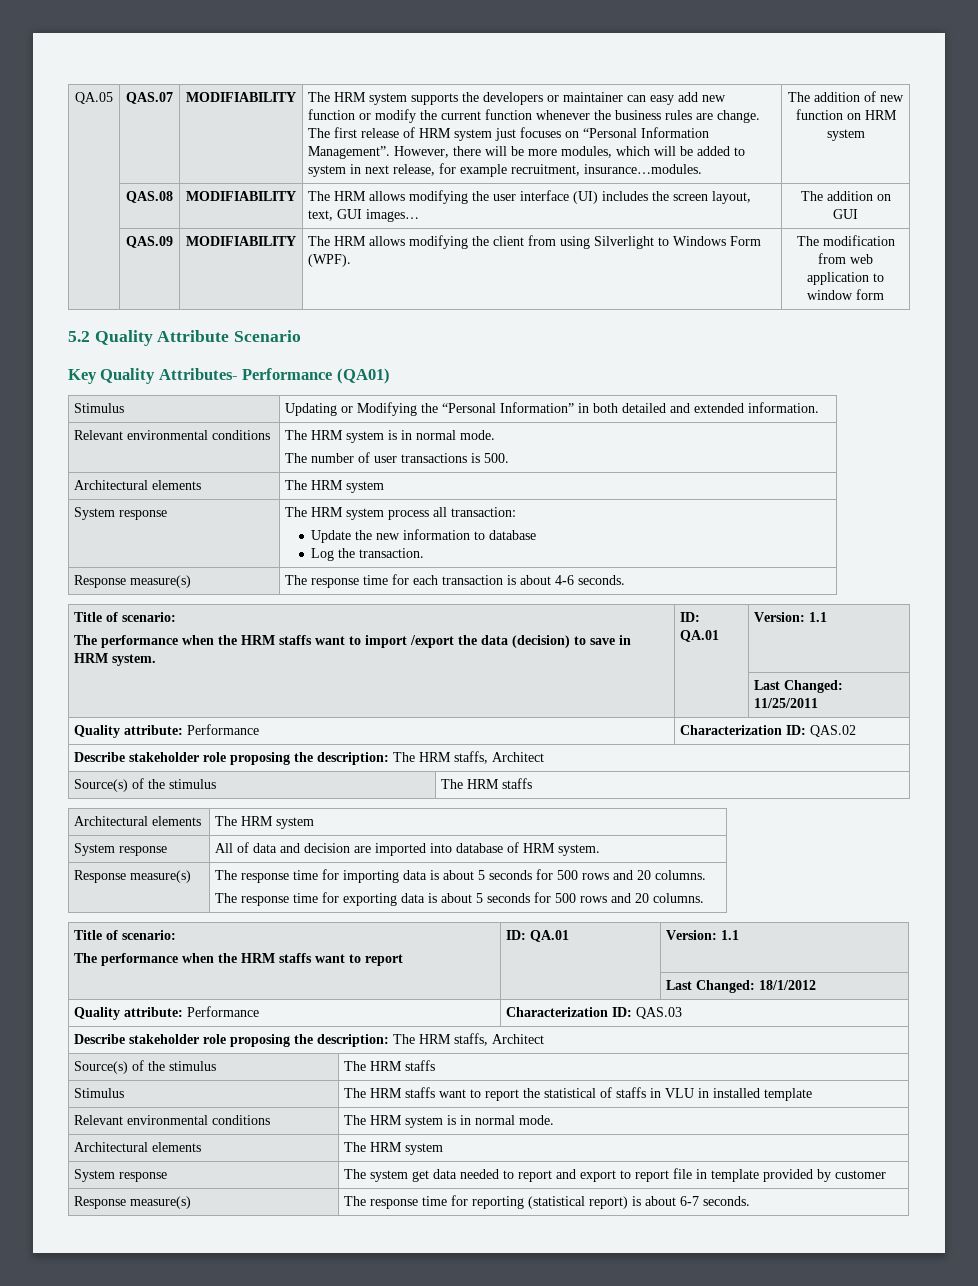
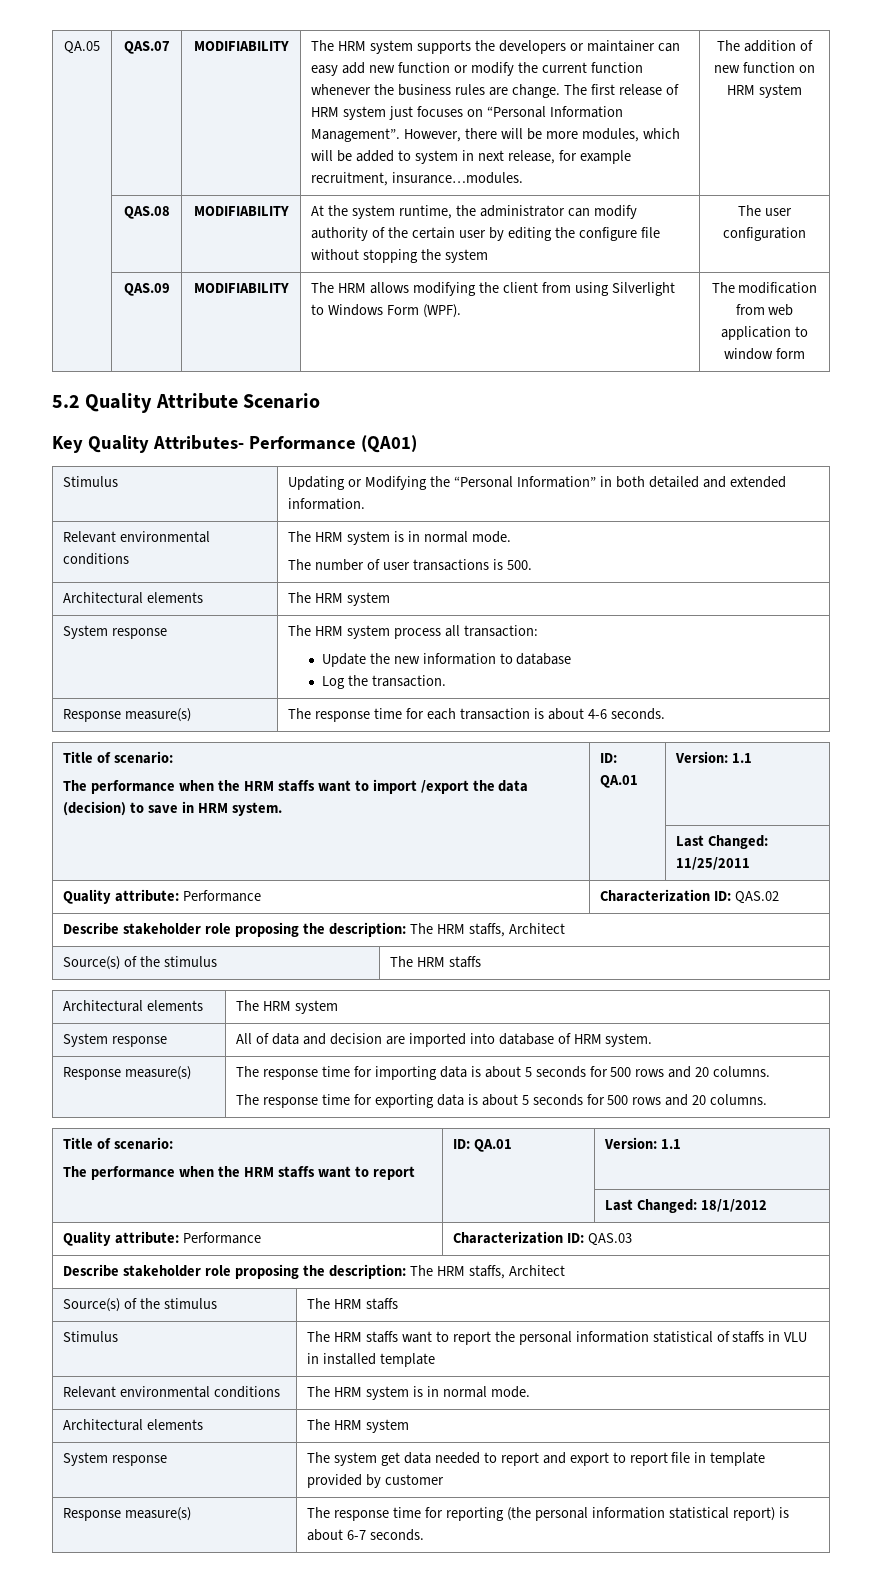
- | QAS.08 | MODIFIABILITY | The HRM allows modifying the user interface (UI) includes the screen layout, text, GUI images… | The addition on GUI
+ | QAS.08 | MODIFIABILITY | At the system runtime, the administrator can modify authority of the certain user by editing the configure file without stopping the system | The user configuration
- Stimulus | The HRM staffs want to report the statistical of staffs in VLU in installed template
+ Stimulus | The HRM staffs want to report the personal information statistical of staffs in VLU in installed template
- Response measure(s) | The response time for reporting (statistical report) is about 6-7 seconds.
+ Response measure(s) | The response time for reporting (the personal information statistical report) is about 6-7 seconds.

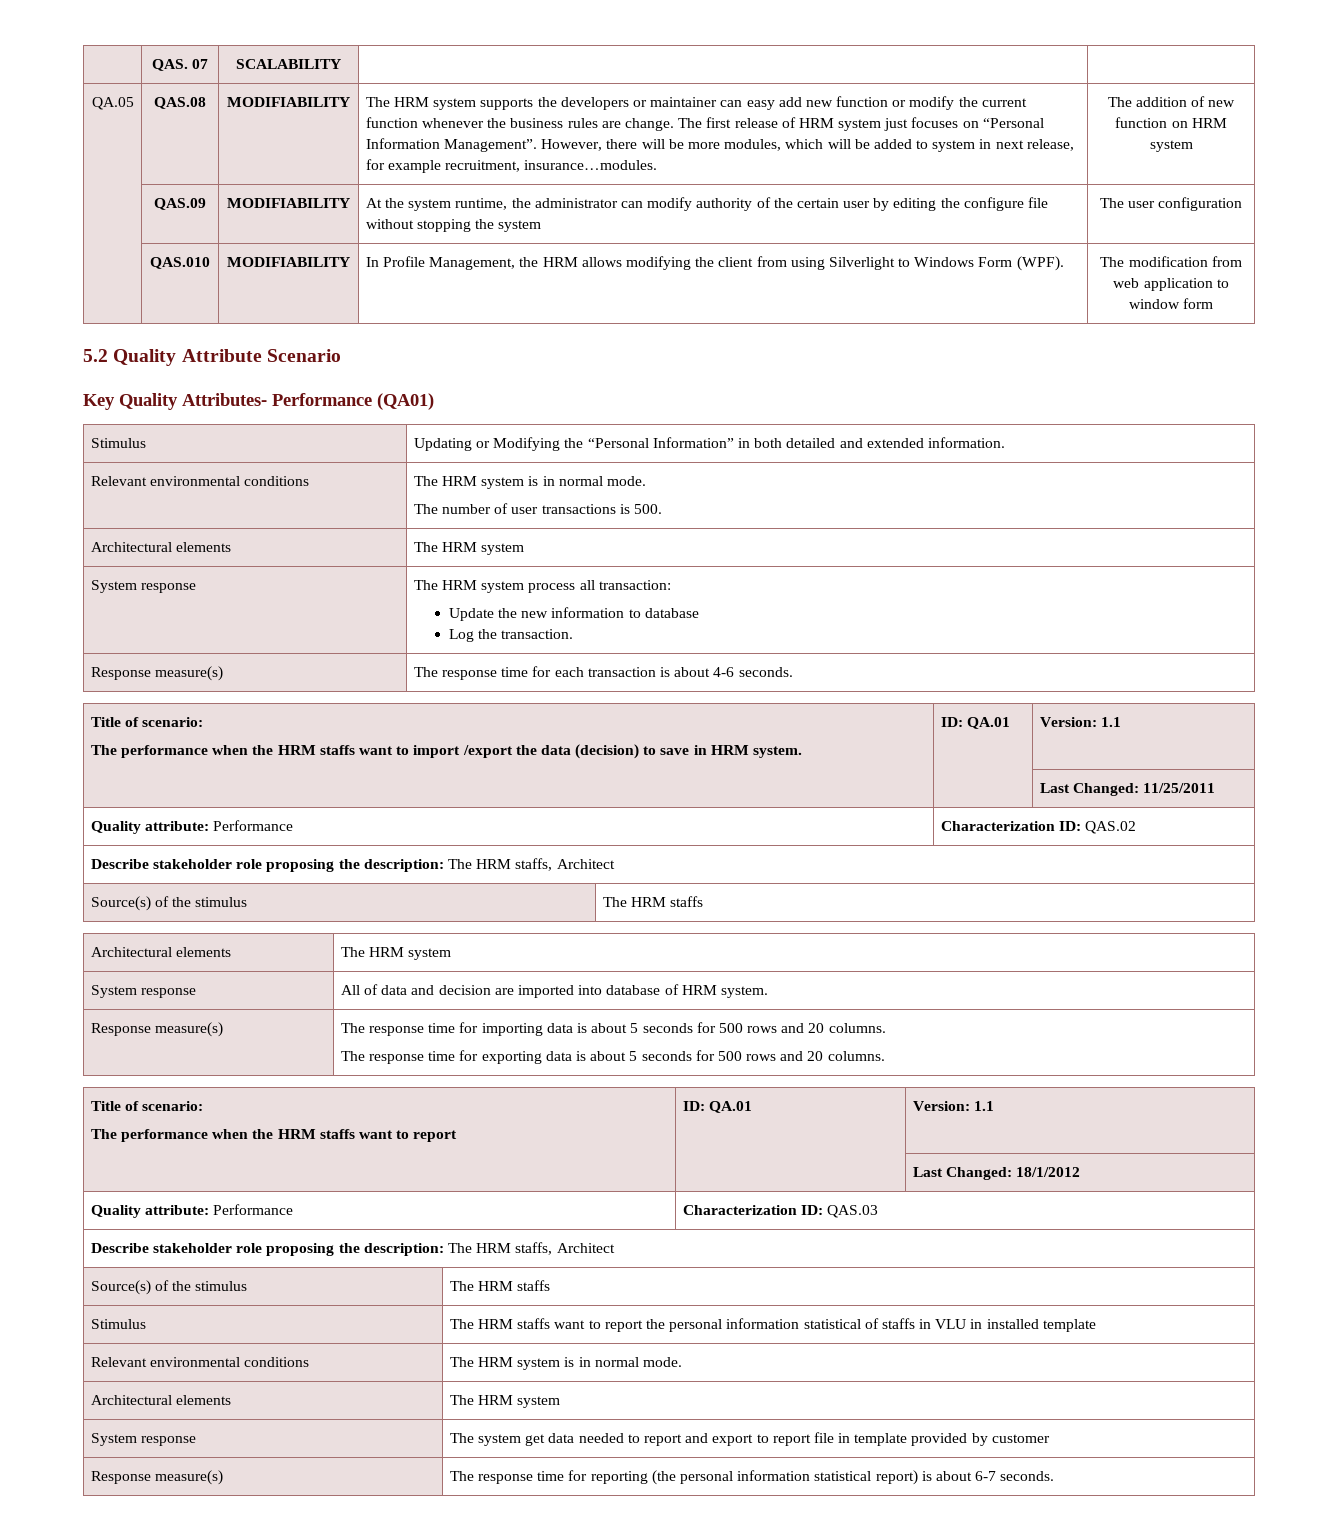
+ QAS. 07 | SCALABILITY
- QAS.07
+ QAS.08
- | QAS.08 | MODIFIABILITY | At the system runtime, the administrator can modify authority of the certain user by editing the configure file without stopping the system | The user configuration
+ | QAS.09 | MODIFIABILITY | At the system runtime, the administrator can modify authority of the certain user by editing the configure file without stopping the system | The user configuration
- | QAS.09 | MODIFIABILITY | The HRM allows modifying the client from using Silverlight to Windows Form (WPF). | The modification from web application to window form
+ | QAS.010 | MODIFIABILITY | In Profile Management, the HRM allows modifying the client from using Silverlight to Windows Form (WPF). | The modification from web application to window form

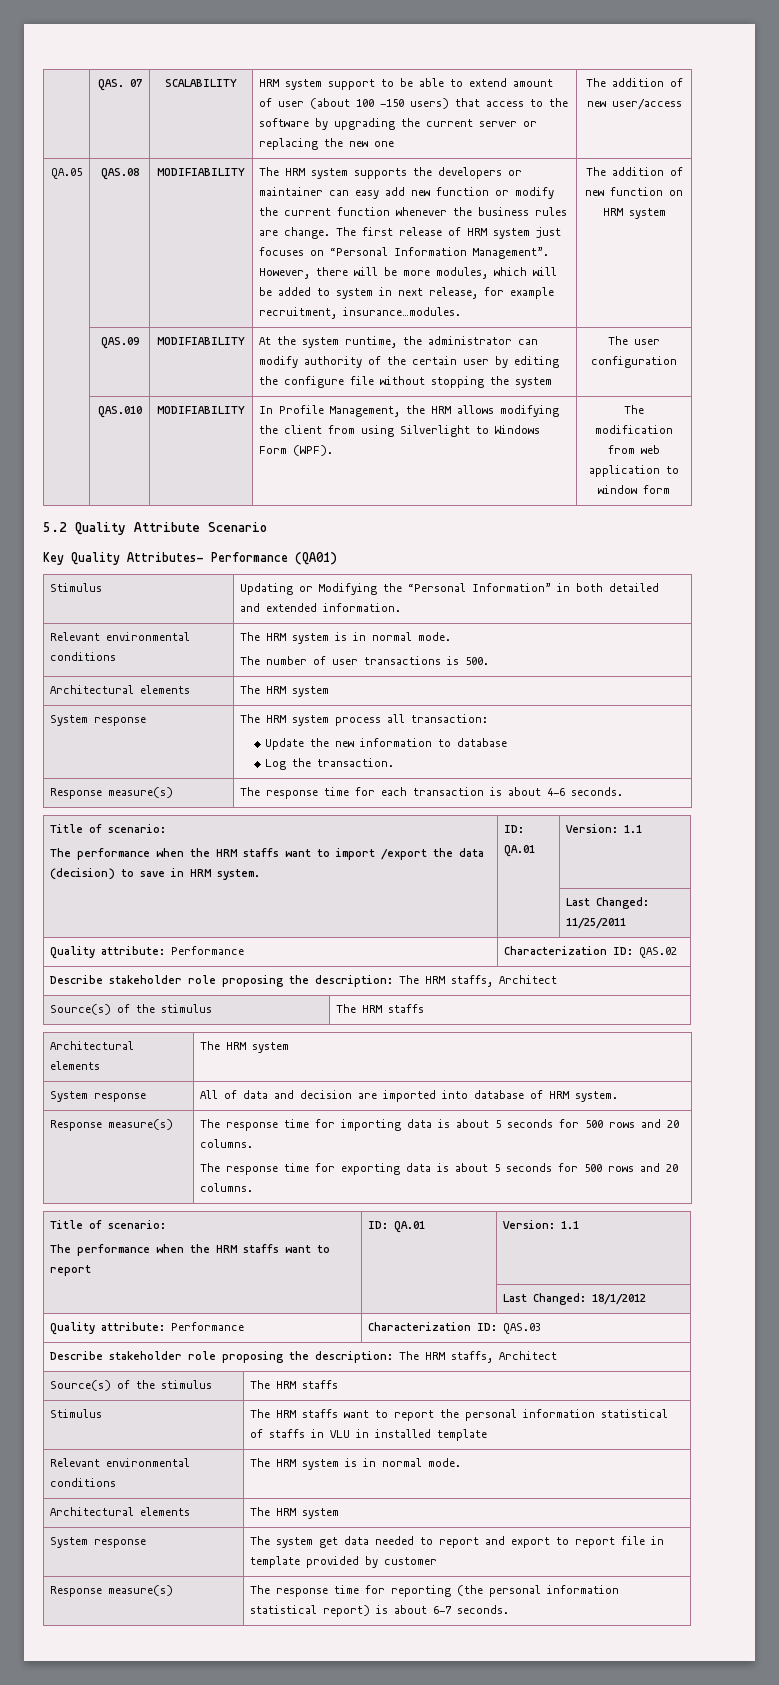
- | QAS. 07 | SCALABILITY | |
+ | QAS. 07 | SCALABILITY | HRM system support to be able to extend amount of user (about 100 -150 users) that access to the software by upgrading the current server or replacing the new one | The addition of new user/access

